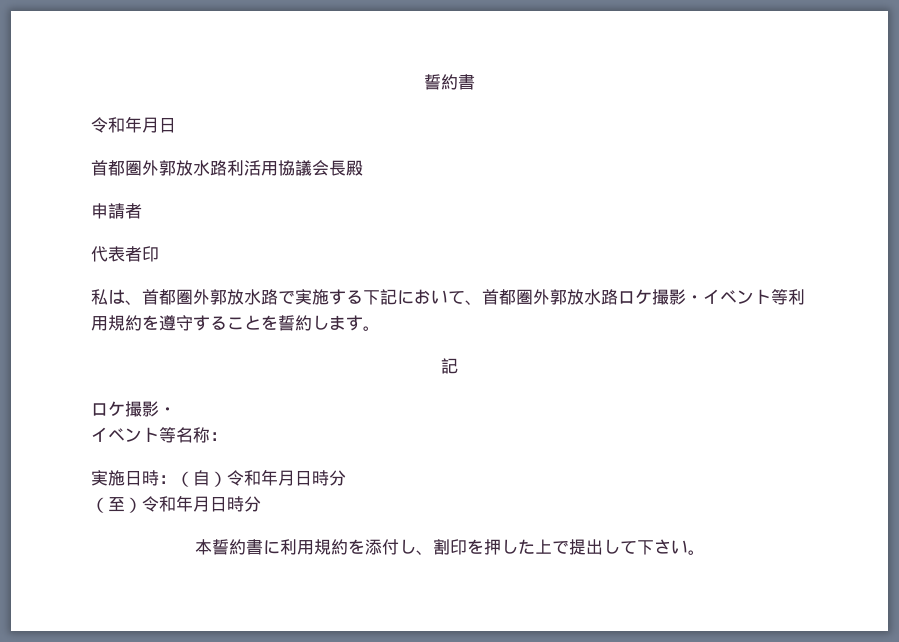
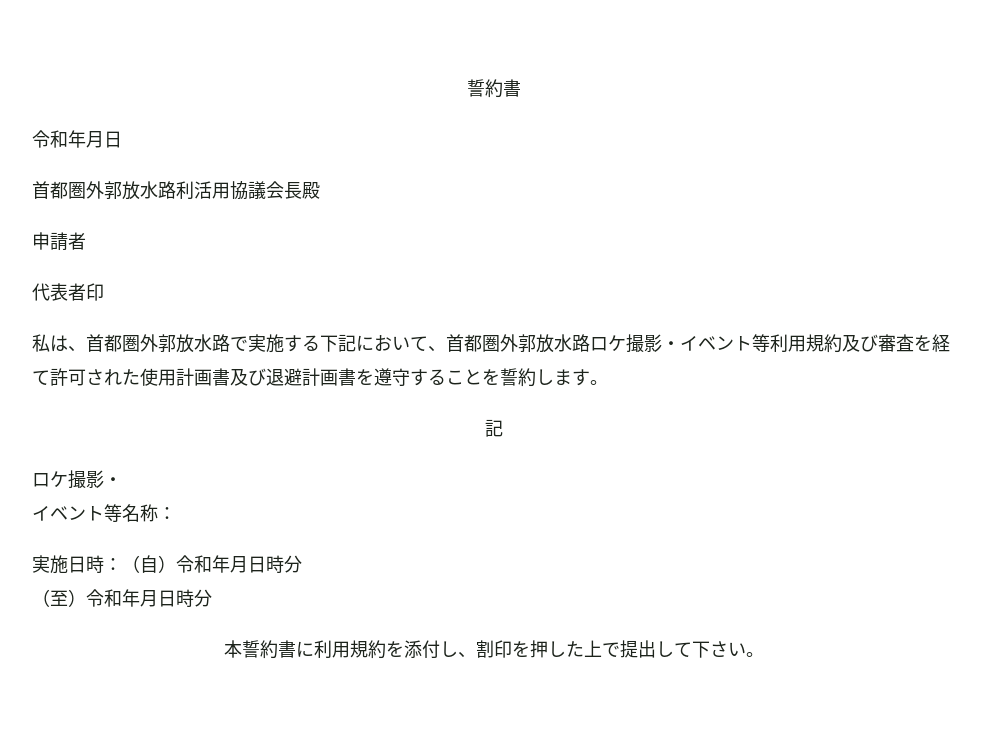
- 私は、首都圏外郭放水路で実施する下記において、首都圏外郭放水路ロケ撮影・イベント等利用規約を遵守することを誓約します。
+ 私は、首都圏外郭放水路で実施する下記において、首都圏外郭放水路ロケ撮影・イベント等利用規約及び審査を経て許可された使用計画書及び退避計画書を遵守することを誓約します。

